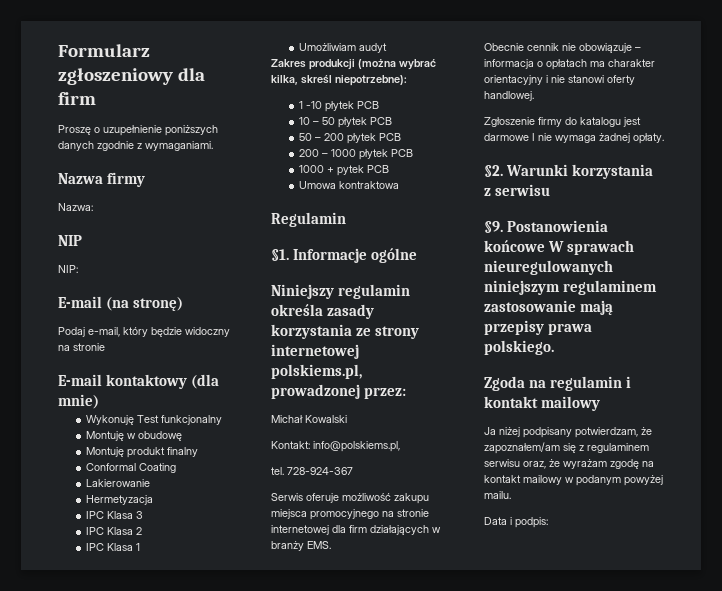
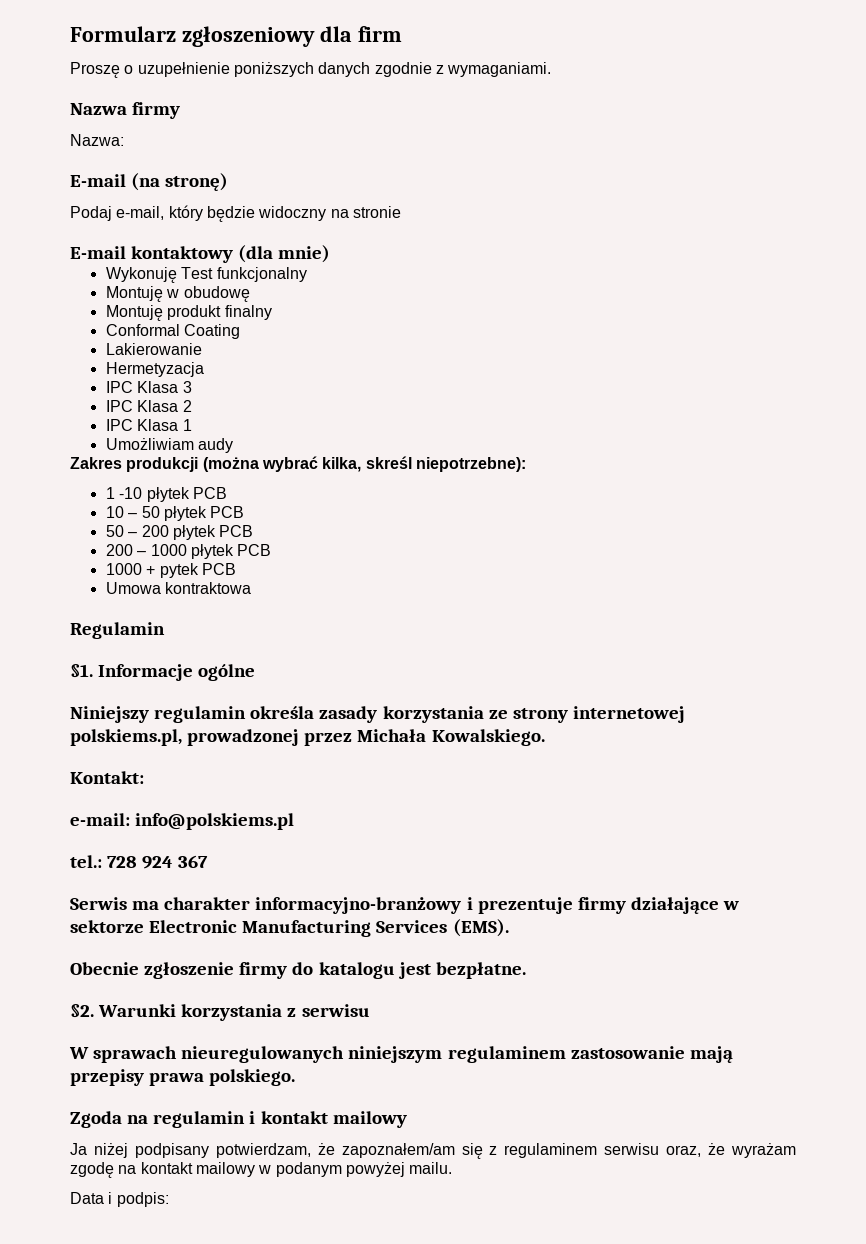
- NIP
- NIP:
- Umożliwiam audyt
+ Umożliwiam audy
- Niniejszy regulamin określa zasady korzystania ze strony internetowej polskiems.pl, prowadzonej przez:
- Michał Kowalski
- Kontakt: info@polskiems.pl,
- tel. 728-924-367
- Serwis oferuje możliwość zakupu miejsca promocyjnego na stronie internetowej dla firm działających w branży EMS.
- Obecnie cennik nie obowiązuje – informacja o opłatach ma charakter orientacyjny i nie stanowi oferty handlowej.
- Zgłoszenie firmy do katalogu jest darmowe I nie wymaga żadnej opłaty.
+ Niniejszy regulamin określa zasady korzystania ze strony internetowej polskiems.pl, prowadzonej przez Michała Kowalskiego.
+ Kontakt:
+ e-mail: info@polskiems.pl
+ tel.: 728 924 367
+ Serwis ma charakter informacyjno-branżowy i prezentuje firmy działające w sektorze Electronic Manufacturing Services (EMS).
+ Obecnie zgłoszenie firmy do katalogu jest bezpłatne.
- §9. Postanowienia końcowe W sprawach nieuregulowanych niniejszym regulaminem zastosowanie mają przepisy prawa polskiego.
+ W sprawach nieuregulowanych niniejszym regulaminem zastosowanie mają przepisy prawa polskiego.

